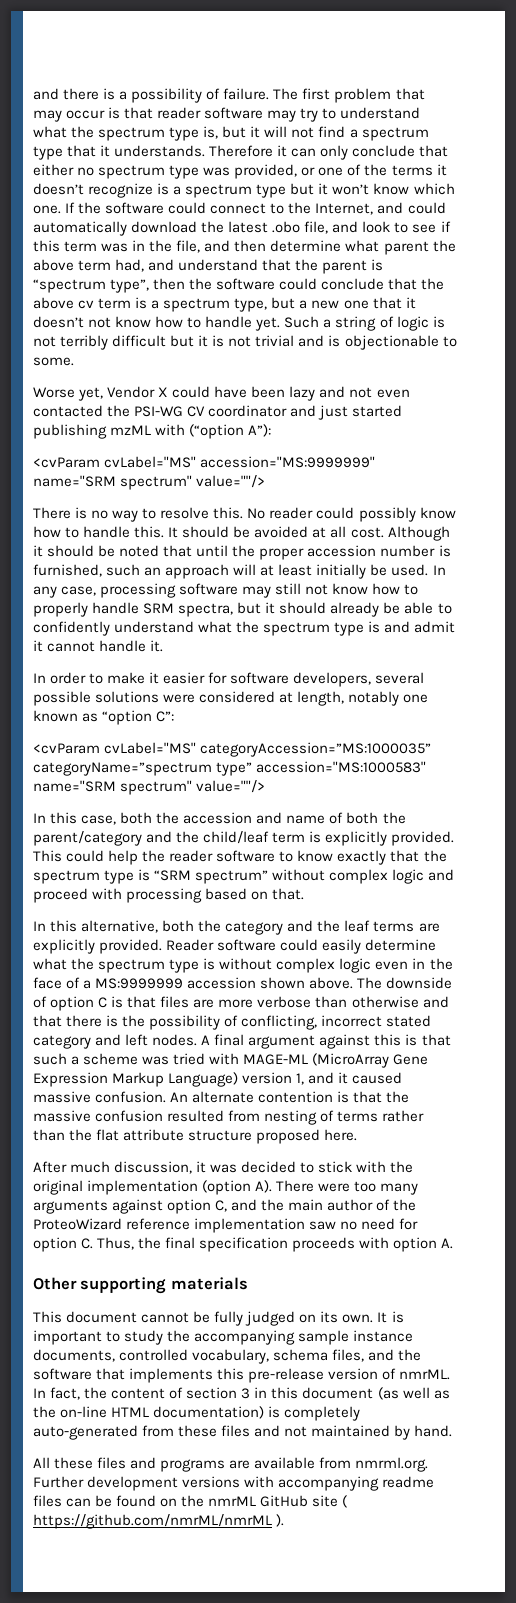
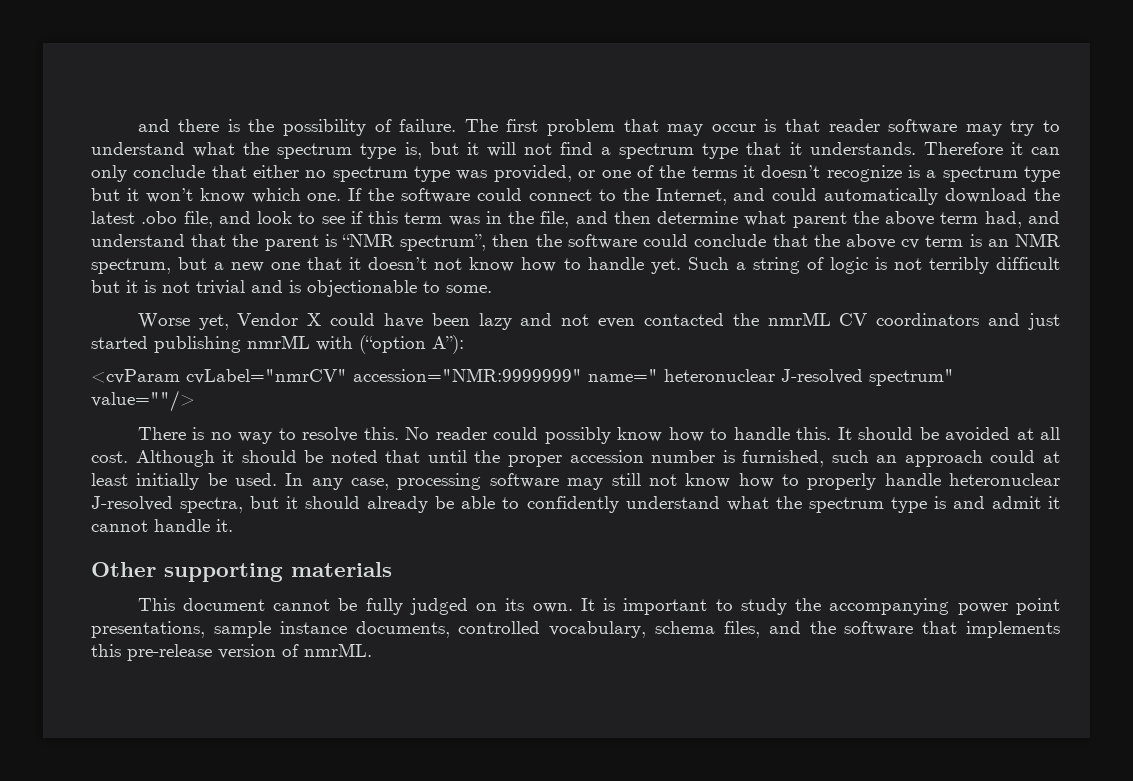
- and there is a possibility of failure.
+ and there is the possibility of failure.
- If the software could connect to the Internet, and could automatically download the latest .obo file, and look to see if this term was in the file, and then determine what parent the above term had, and understand that the parent is “spectrum type”, then the software could conclude that the above cv term is a spectrum type, but a new one that it doesn’t not know how to handle yet.
+ If the software could connect to the Internet, and could automatically download the latest .obo file, and look to see if this term was in the file, and then determine what parent the above term had, and understand that the parent is “NMR spectrum”, then the software could conclude that the above cv term is an NMR spectrum, but a new one that it doesn’t not know how to handle yet.
- Worse yet, Vendor X could have been lazy and not even contacted the PSI-WG CV coordinator and just started publishing mzML with (“option A”):
+ Worse yet, Vendor X could have been lazy and not even contacted the nmrML CV coordinators and just started publishing nmrML with (“option A”):
- <cvParam cvLabel="MS" accession="MS:9999999" name="SRM spectrum" value=""/>
+ <cvParam cvLabel="nmrCV" accession="NMR:9999999" name=" heteronuclear J-resolved spectrum" value=""/>
- Although it should be noted that until the proper accession number is furnished, such an approach will at least initially be used.
+ Although it should be noted that until the proper accession number is furnished, such an approach could at least initially be used.
- In any case, processing software may still not know how to properly handle SRM spectra, but it should already be able to confidently understand what the spectrum type is and admit it cannot handle it.
+ In any case, processing software may still not know how to properly handle heteronuclear J-resolved spectra, but it should already be able to confidently understand what the spectrum type is and admit it cannot handle it.
- In order to make it easier for software developers, several possible solutions were considered at length, notably one known as “option C”:
- <cvParam cvLabel="MS" categoryAccession=”MS:1000035” categoryName=”spectrum type” accession="MS:1000583" name="SRM spectrum" value=""/>
- In this case, both the accession and name of both the parent/category and the child/leaf term is explicitly provided. This could help the reader software to know exactly that the spectrum type is “SRM spectrum” without complex logic and proceed with processing based on that.
- In this alternative, both the category and the leaf terms are explicitly provided. Reader software could easily determine what the spectrum type is without complex logic even in the face of a MS:9999999 accession shown above. The downside of option C is that files are more verbose than otherwise and that there is the possibility of conflicting, incorrect stated category and left nodes. A final argument against this is that such a scheme was tried with MAGE-ML (MicroArray Gene Expression Markup Language) version 1, and it caused massive confusion. An alternate contention is that the massive confusion resulted from nesting of terms rather than the flat attribute structure proposed here.
- After much discussion, it was decided to stick with the original implementation (option A). There were too many arguments against option C, and the main author of the ProteoWizard reference implementation saw no need for option C. Thus, the final specification proceeds with option A.
- It is important to study the accompanying sample instance documents, controlled vocabulary, schema files, and the software that implements this pre-release version of nmrML. In fact, the content of section 3 in this document (as well as the on-line HTML documentation) is completely auto-generated from these files and not maintained by hand.
- All these files and programs are available from nmrml.org. Further development versions with accompanying readme files can be found on the nmrML GitHub site ( https://github.com/nmrML/nmrML ).
+ It is important to study the accompanying power point presentations, sample instance documents, controlled vocabulary, schema files, and the software that implements this pre-release version of nmrML.

